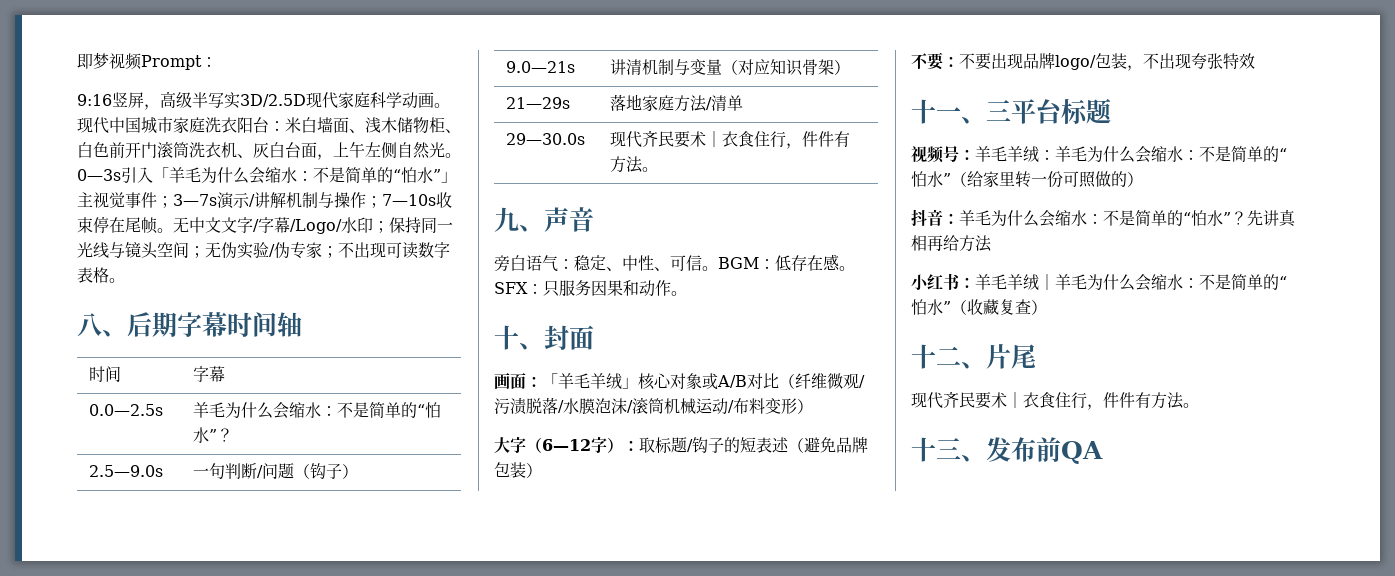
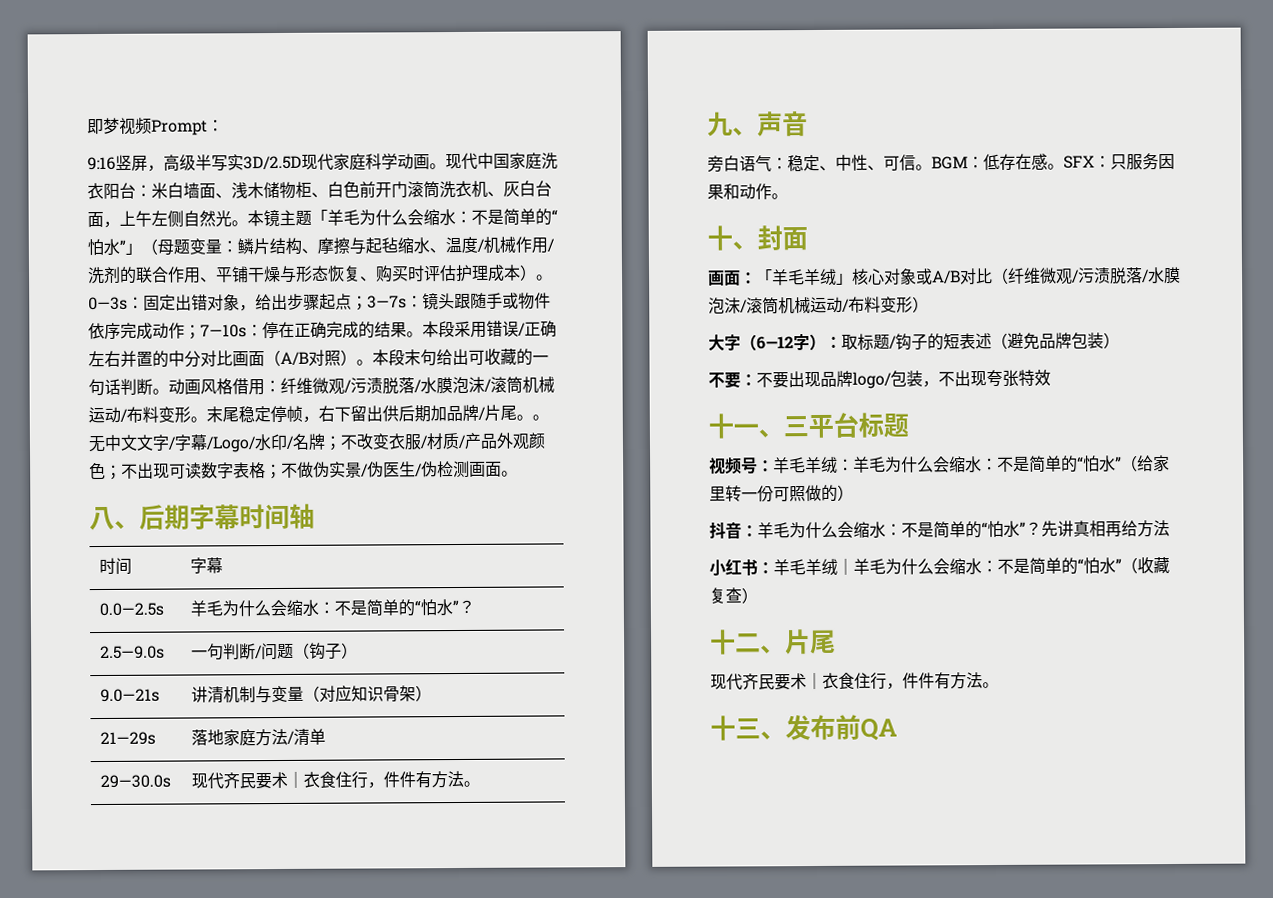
- 现代中国城市家庭洗衣阳台：米白墙面、浅木储物柜、白色前开门滚筒洗衣机、灰白台面，上午左侧自然光。
+ 现代中国家庭洗衣阳台：米白墙面、浅木储物柜、白色前开门滚筒洗衣机、灰白台面，上午左侧自然光。
- 0—3s引入「羊毛为什么会缩水：不是简单的“怕水”」主视觉事件；3—7s演示/讲解机制与操作；7—10s收束停在尾帧。
+ 本镜主题「羊毛为什么会缩水：不是简单的“怕水”」（母题变量：鳞片结构、摩擦与起毡缩水、温度/机械作用/洗剂的联合作用、平铺干燥与形态恢复、购买时评估护理成本）。0—3s：固定出错对象，给出步骤起点；3—7s：镜头跟随手或物件依序完成动作；7—10s：停在正确完成的结果。本段采用错误/正确左右并置的中分对比画面（A/B对照）。本段末句给出可收藏的一句话判断。动画风格借用：纤维微观/污渍脱落/水膜泡沫/滚筒机械运动/布料变形。末尾稳定停帧，右下留出供后期加品牌/片尾。。
- 无中文文字/字幕/Logo/水印；保持同一光线与镜头空间；无伪实验/伪专家；不出现可读数字表格。
+ 无中文文字/字幕/Logo/水印/名牌；不改变衣服/材质/产品外观颜色；不出现可读数字表格；不做伪实景/伪医生/伪检测画面。

